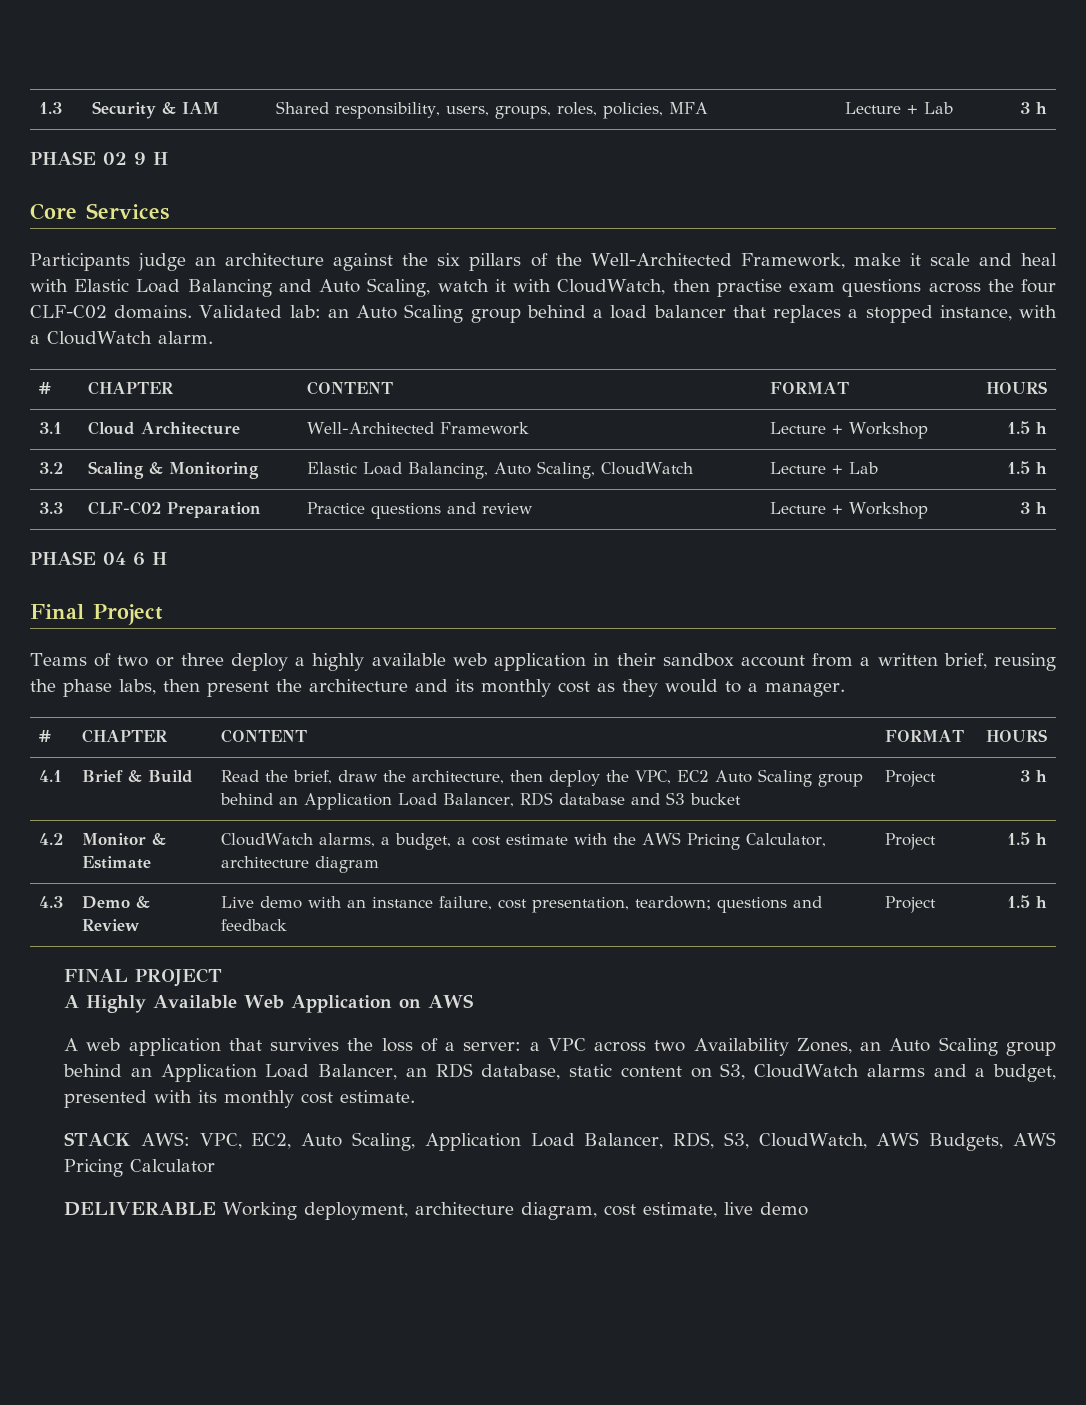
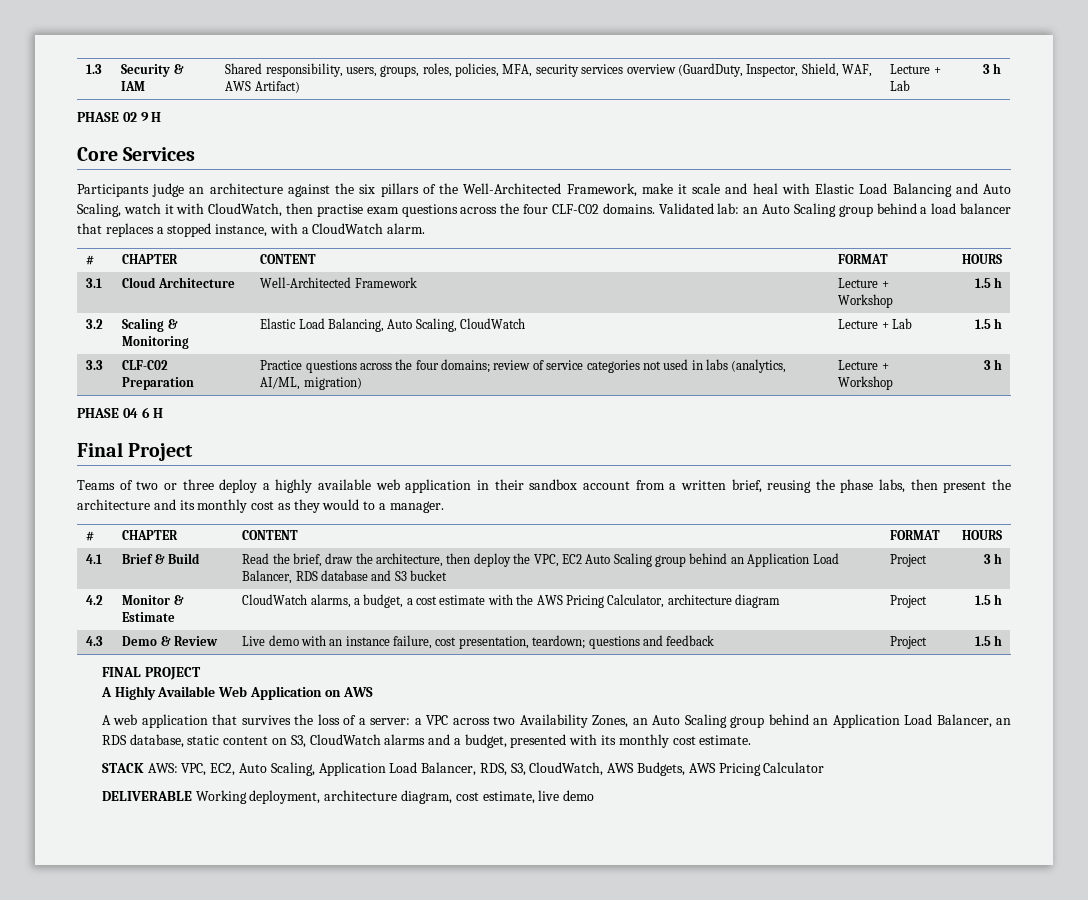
- 1.3 | Security & IAM | Shared responsibility, users, groups, roles, policies, MFA | Lecture + Lab | 3 h
+ 1.3 | Security & IAM | Shared responsibility, users, groups, roles, policies, MFA, security services overview (GuardDuty, Inspector, Shield, WAF, AWS Artifact) | Lecture + Lab | 3 h
- 3.3 | CLF-C02 Preparation | Practice questions and review | Lecture + Workshop | 3 h
+ 3.3 | CLF-C02 Preparation | Practice questions across the four domains; review of service categories not used in labs (analytics, AI/ML, migration) | Lecture + Workshop | 3 h

